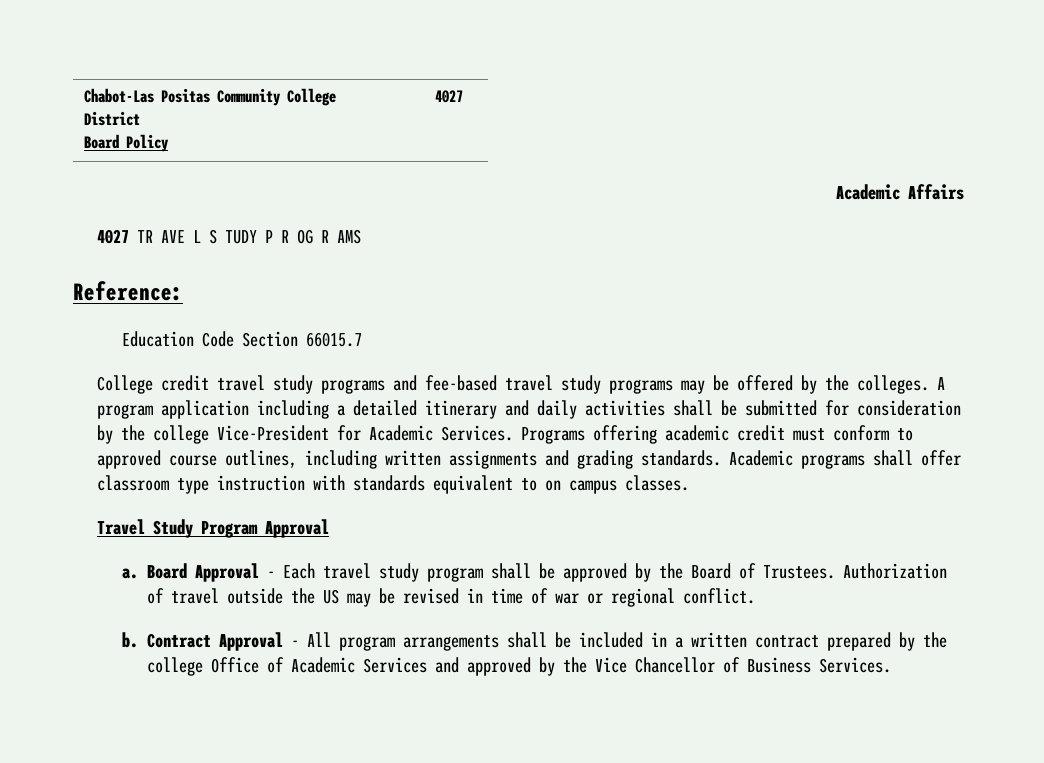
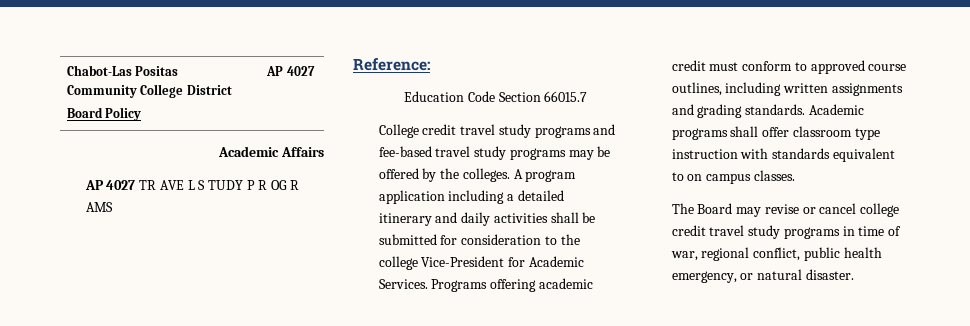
  Chabot-Las Positas Community College District
- Board Policy | 4027
+ Board Policy | AP 4027
- 4027 TR AVE L S TUDY P R OG R AMS
+ AP 4027 TR AVE L S TUDY P R OG R AMS
- A program application including a detailed itinerary and daily activities shall be submitted for consideration by the college Vice-President for Academic Services.
+ A program application including a detailed itinerary and daily activities shall be submitted for consideration to the college Vice-President for Academic Services.
- Travel Study Program Approval
- a. Board Approval - Each travel study program shall be approved by the Board of Trustees. Authorization of travel outside the US may be revised in time of war or regional conflict.
- b. Contract Approval - All program arrangements shall be included in a written contract prepared by the college Office of Academic Services and approved by the Vice Chancellor of Business Services.
+ The Board may revise or cancel college credit travel study programs in time of war, regional conflict, public health emergency, or natural disaster.

